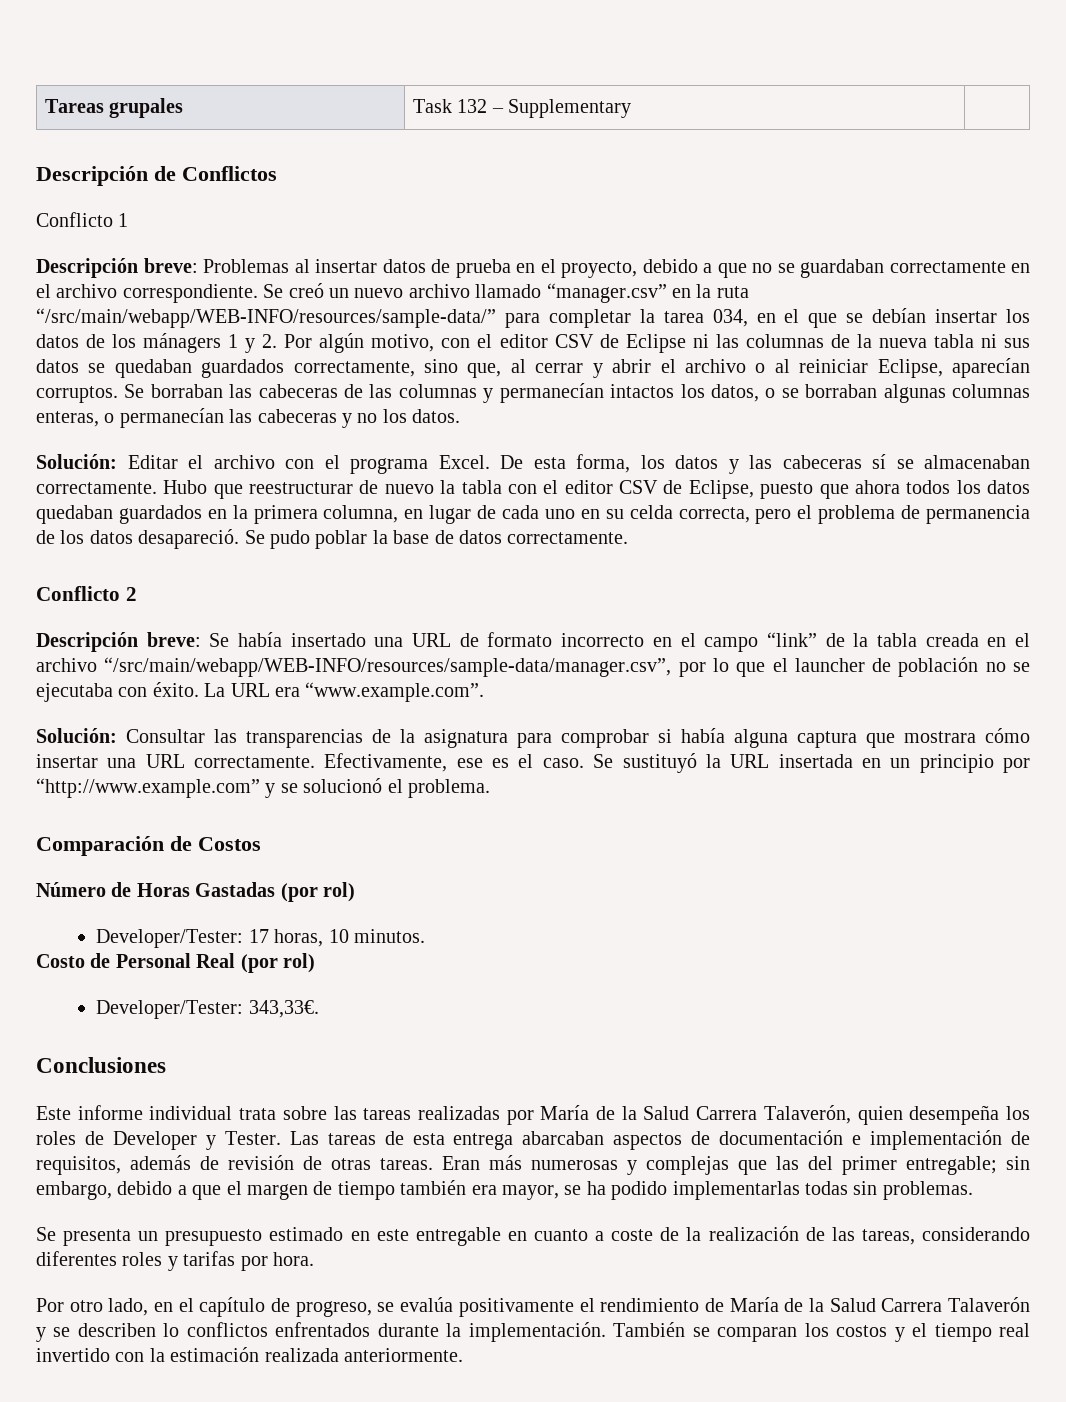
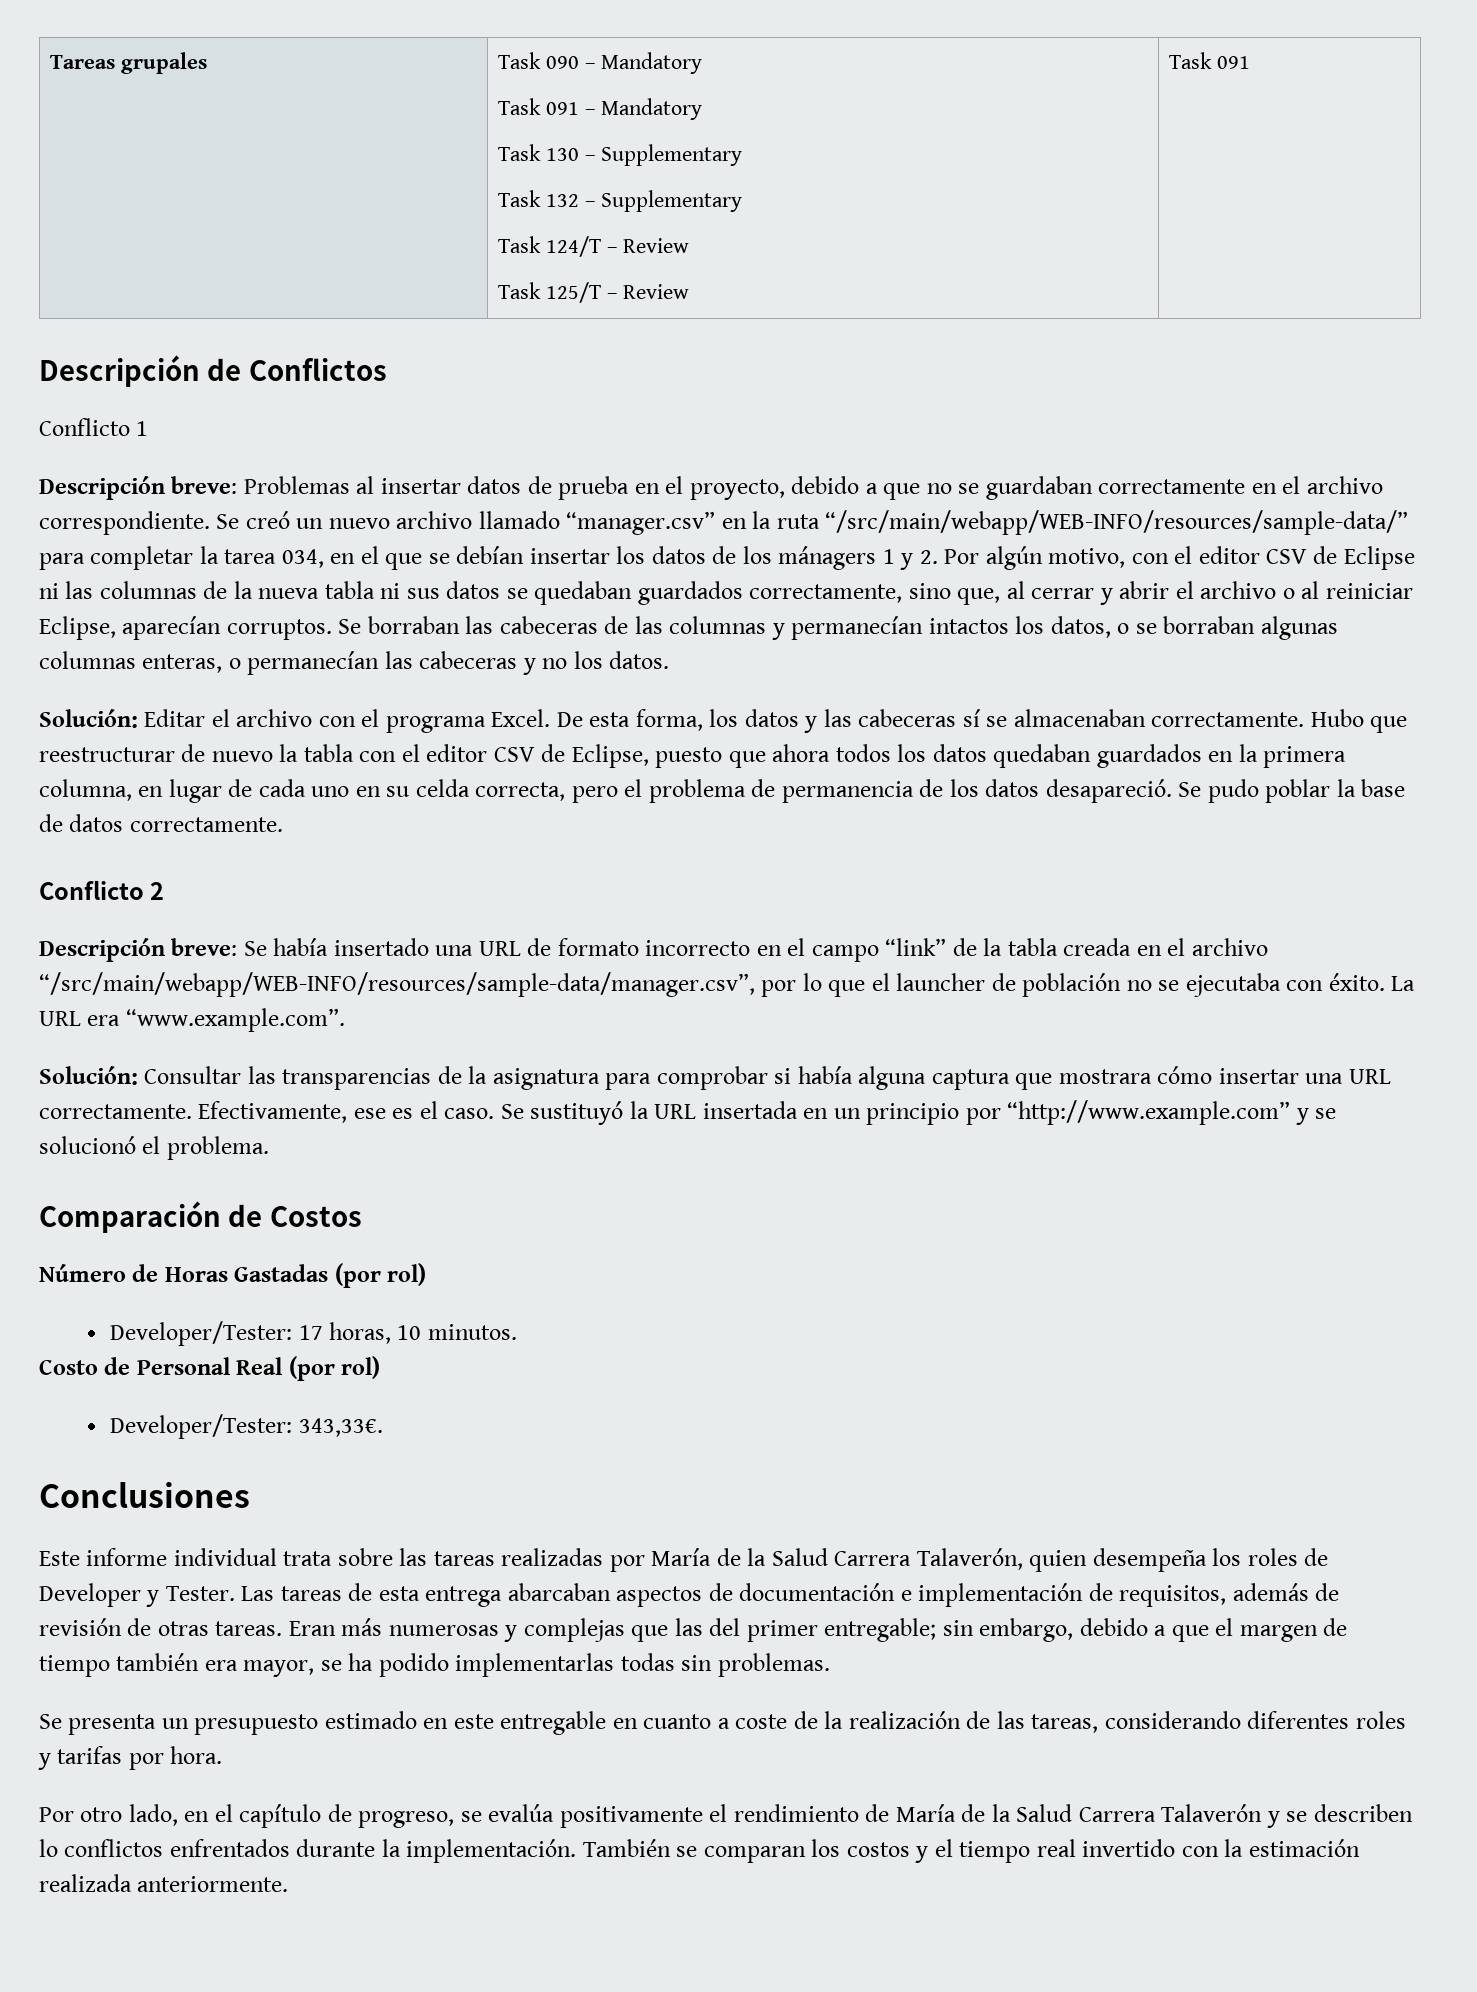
- Tareas grupales | Task 132 – Supplementary |
+ Tareas grupales | Task 090 – Mandatory
+ Task 091 – Mandatory
+ Task 130 – Supplementary
+ Task 132 – Supplementary
+ Task 124/T – Review
+ Task 125/T – Review | Task 091

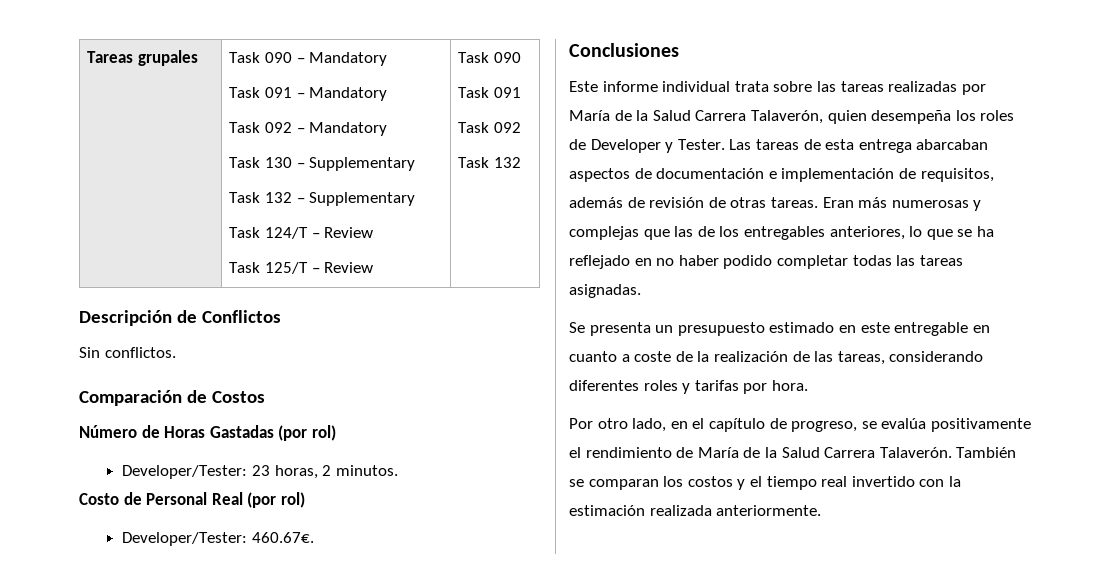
  Tareas grupales | Task 090 – Mandatory
  Task 091 – Mandatory
+ Task 092 – Mandatory
  Task 130 – Supplementary
  Task 132 – Supplementary
  Task 124/T – Review
- Task 125/T – Review | Task 091
+ Task 125/T – Review | Task 090
+ Task 091
+ Task 092
+ Task 132
- Conflicto 1
- Descripción breve: Problemas al insertar datos de prueba en el proyecto, debido a que no se guardaban correctamente en el archivo correspondiente. Se creó un nuevo archivo llamado “manager.csv” en la ruta “/src/main/webapp/WEB-INFO/resources/sample-data/” para completar la tarea 034, en el que se debían insertar los datos de los mánagers 1 y 2. Por algún motivo, con el editor CSV de Eclipse ni las columnas de la nueva tabla ni sus datos se quedaban guardados correctamente, sino que, al cerrar y abrir el archivo o al reiniciar Eclipse, aparecían corruptos. Se borraban las cabeceras de las columnas y permanecían intactos los datos, o se borraban algunas columnas enteras, o permanecían las cabeceras y no los datos.
- Solución: Editar el archivo con el programa Excel. De esta forma, los datos y las cabeceras sí se almacenaban correctamente. Hubo que reestructurar de nuevo la tabla con el editor CSV de Eclipse, puesto que ahora todos los datos quedaban guardados en la primera columna, en lugar de cada uno en su celda correcta, pero el problema de permanencia de los datos desapareció. Se pudo poblar la base de datos correctamente.
- Conflicto 2
- Descripción breve: Se había insertado una URL de formato incorrecto en el campo “link” de la tabla creada en el archivo “/src/main/webapp/WEB-INFO/resources/sample-data/manager.csv”, por lo que el launcher de población no se ejecutaba con éxito. La URL era “www.example.com”.
- Solución: Consultar las transparencias de la asignatura para comprobar si había alguna captura que mostrara cómo insertar una URL correctamente. Efectivamente, ese es el caso. Se sustituyó la URL insertada en un principio por “http://www.example.com” y se solucionó el problema.
+ Sin conflictos.
- Developer/Tester: 17 horas, 10 minutos.
+ Developer/Tester: 23 horas, 2 minutos.
- Developer/Tester: 343,33€.
+ Developer/Tester: 460.67€.
- Eran más numerosas y complejas que las del primer entregable; sin embargo, debido a que el margen de tiempo también era mayor, se ha podido implementarlas todas sin problemas.
+ Eran más numerosas y complejas que las de los entregables anteriores, lo que se ha reflejado en no haber podido completar todas las tareas asignadas.
- Por otro lado, en el capítulo de progreso, se evalúa positivamente el rendimiento de María de la Salud Carrera Talaverón y se describen lo conflictos enfrentados durante la implementación.
+ Por otro lado, en el capítulo de progreso, se evalúa positivamente el rendimiento de María de la Salud Carrera Talaverón.

